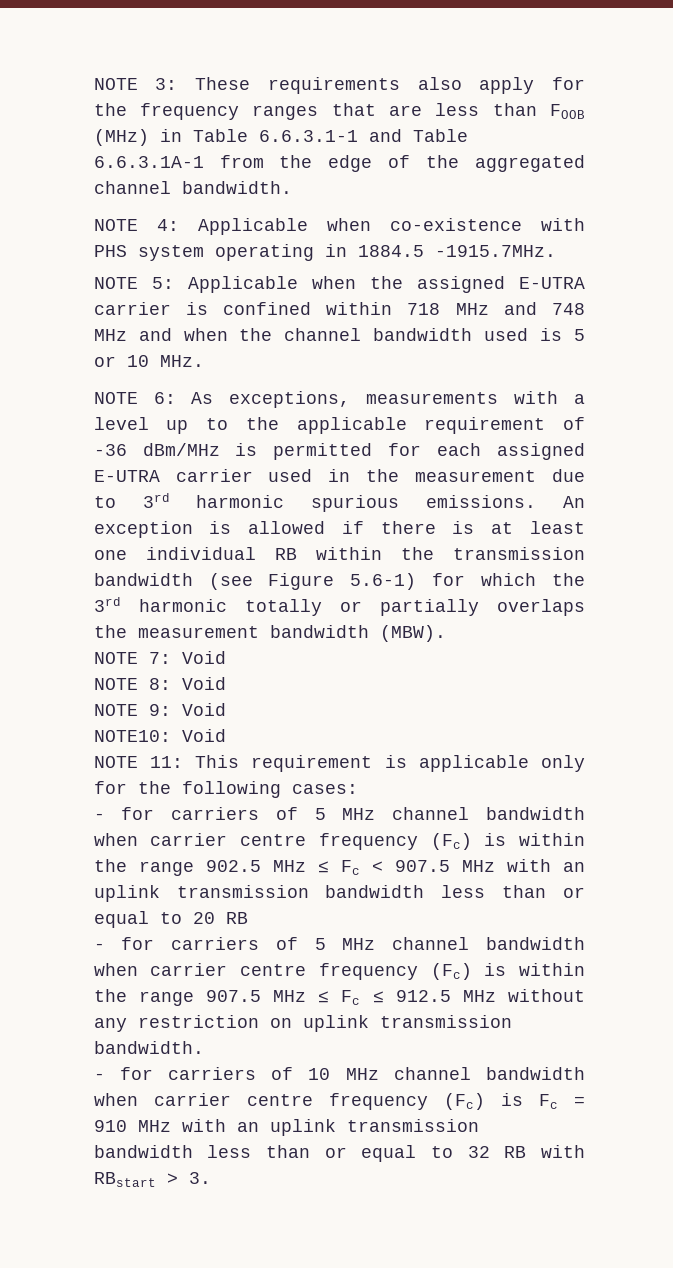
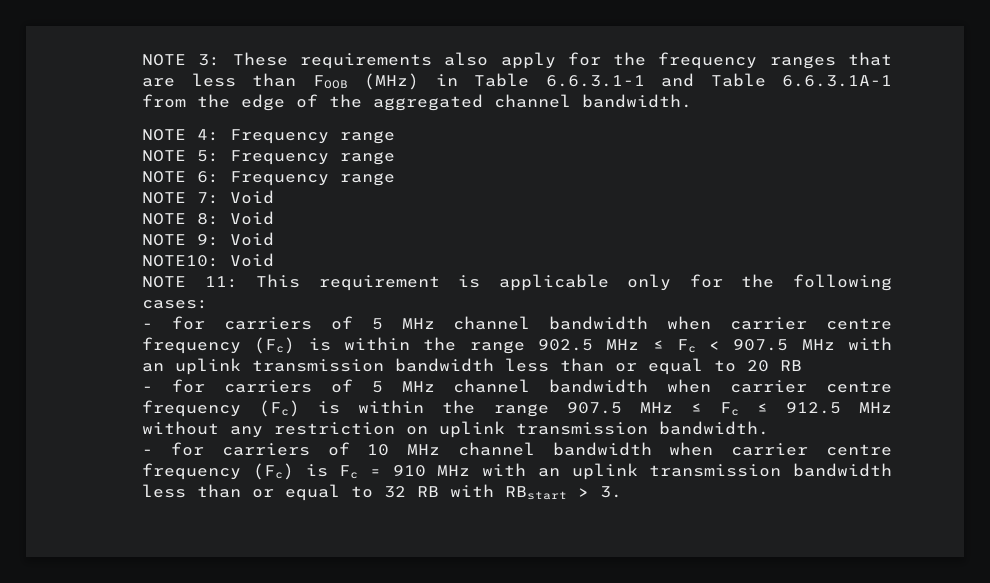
- NOTE 4: Applicable when co-existence with PHS system operating in 1884.5 -1915.7MHz.
- NOTE 5: Applicable when the assigned E-UTRA carrier is confined within 718 MHz and 748 MHz and when the channel bandwidth used is 5 or 10 MHz.
- NOTE 6: As exceptions, measurements with a level up to the applicable requirement of -36 dBm/MHz is permitted for each assigned E-UTRA carrier used in the measurement due to 3rd harmonic spurious emissions. An exception is allowed if there is at least one individual RB within the transmission bandwidth (see Figure 5.6-1) for which the 3rd harmonic totally or partially overlaps the measurement bandwidth (MBW).
+ NOTE 4: Frequency range
+ NOTE 5: Frequency range
+ NOTE 6: Frequency range

